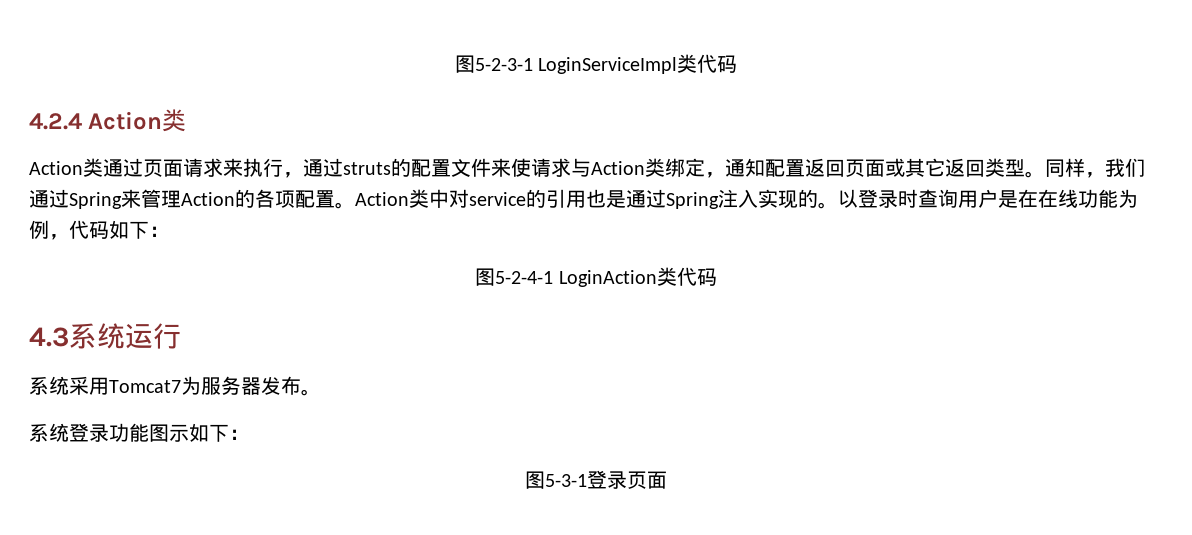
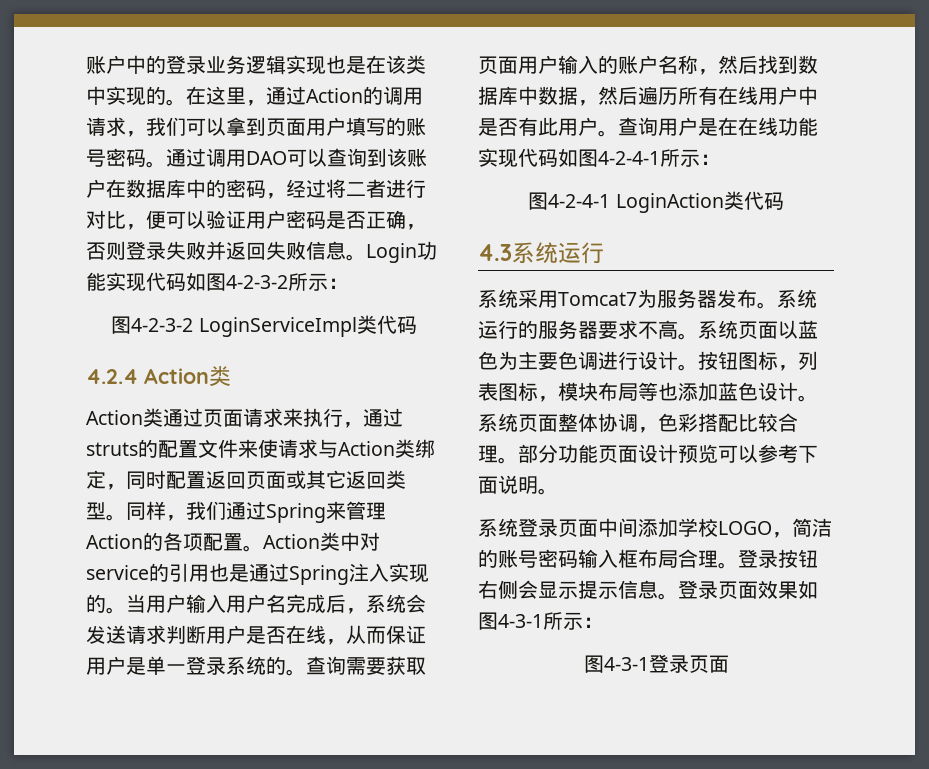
- 图5-2-3-1 LoginServiceImpl类代码
+ 账户中的登录业务逻辑实现也是在该类中实现的。在这里，通过Action的调用请求，我们可以拿到页面用户填写的账号密码。通过调用DAO可以查询到该账户在数据库中的密码，经过将二者进行对比，便可以验证用户密码是否正确，否则登录失败并返回失败信息。Login功能实现代码如图4-2-3-2所示：
+ 图4-2-3-2 LoginServiceImpl类代码
- Action类通过页面请求来执行，通过struts的配置文件来使请求与Action类绑定，通知配置返回页面或其它返回类型。
+ Action类通过页面请求来执行，通过struts的配置文件来使请求与Action类绑定，同时配置返回页面或其它返回类型。
- 以登录时查询用户是在在线功能为例，代码如下：
- 图5-2-4-1 LoginAction类代码
+ 当用户输入用户名完成后，系统会发送请求判断用户是否在线，从而保证用户是单一登录系统的。查询需要获取页面用户输入的账户名称，然后找到数据库中数据，然后遍历所有在线用户中是否有此用户。查询用户是在在线功能实现代码如图4-2-4-1所示：
+ 图4-2-4-1 LoginAction类代码
- 系统采用Tomcat7为服务器发布。
- 系统登录功能图示如下：
- 图5-3-1登录页面
+ 系统采用Tomcat7为服务器发布。系统运行的服务器要求不高。系统页面以蓝色为主要色调进行设计。按钮图标，列表图标，模块布局等也添加蓝色设计。系统页面整体协调，色彩搭配比较合理。部分功能页面设计预览可以参考下面说明。
+ 系统登录页面中间添加学校LOGO，简洁的账号密码输入框布局合理。登录按钮右侧会显示提示信息。登录页面效果如图4-3-1所示：
+ 图4-3-1登录页面

